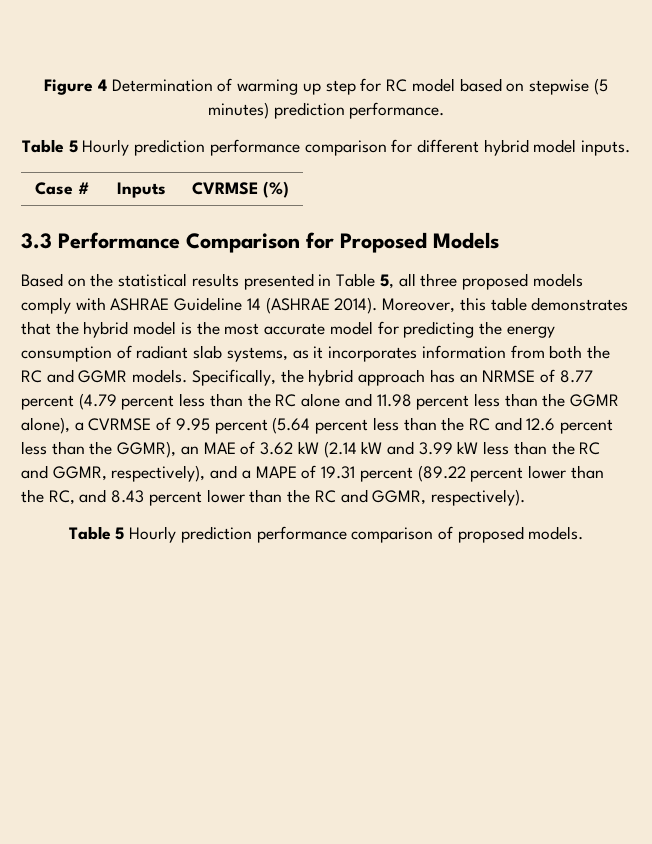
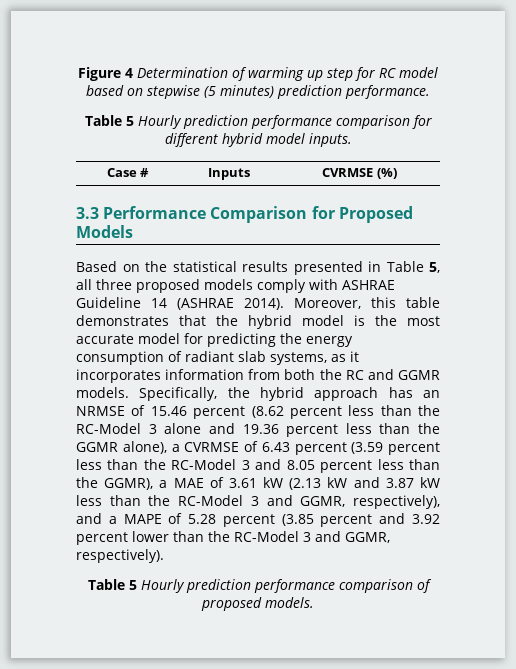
- Specifically, the hybrid approach has an NRMSE of 8.77 percent (4.79 percent less than the RC alone and 11.98 percent less than the GGMR alone), a CVRMSE of 9.95 percent (5.64 percent less than the RC and 12.6 percent less than the GGMR), an MAE of 3.62 kW (2.14 kW and 3.99 kW less than the RC and GGMR, respectively), and a MAPE of 19.31 percent (89.22 percent lower than the RC, and 8.43 percent lower than the RC and GGMR, respectively).
+ Specifically, the hybrid approach has an NRMSE of 15.46 percent (8.62 percent less than the RC-Model 3 alone and 19.36 percent less than the GGMR alone), a CVRMSE of 6.43 percent (3.59 percent less than the RC-Model 3 and 8.05 percent less than the GGMR), a MAE of 3.61 kW (2.13 kW and 3.87 kW less than the RC-Model 3 and GGMR, respectively), and a MAPE of 5.28 percent (3.85 percent and 3.92 percent lower than the RC-Model 3 and GGMR, respectively).

